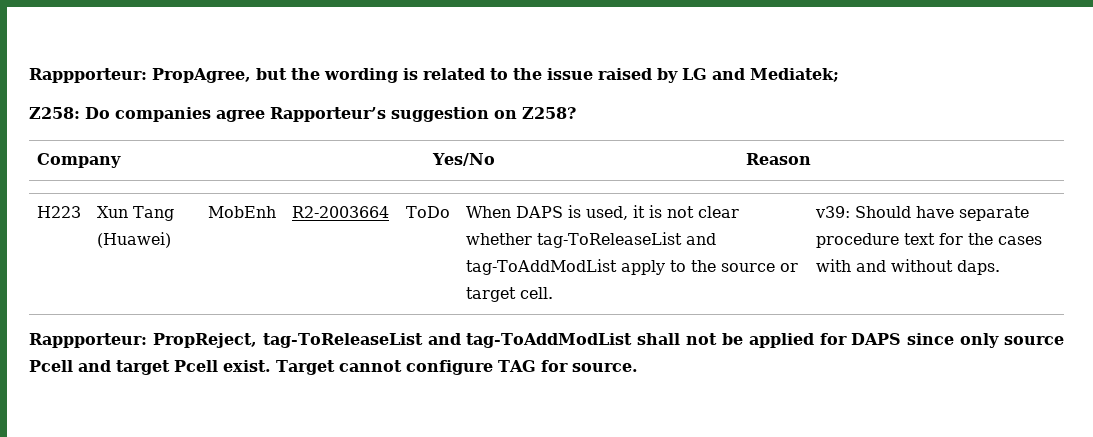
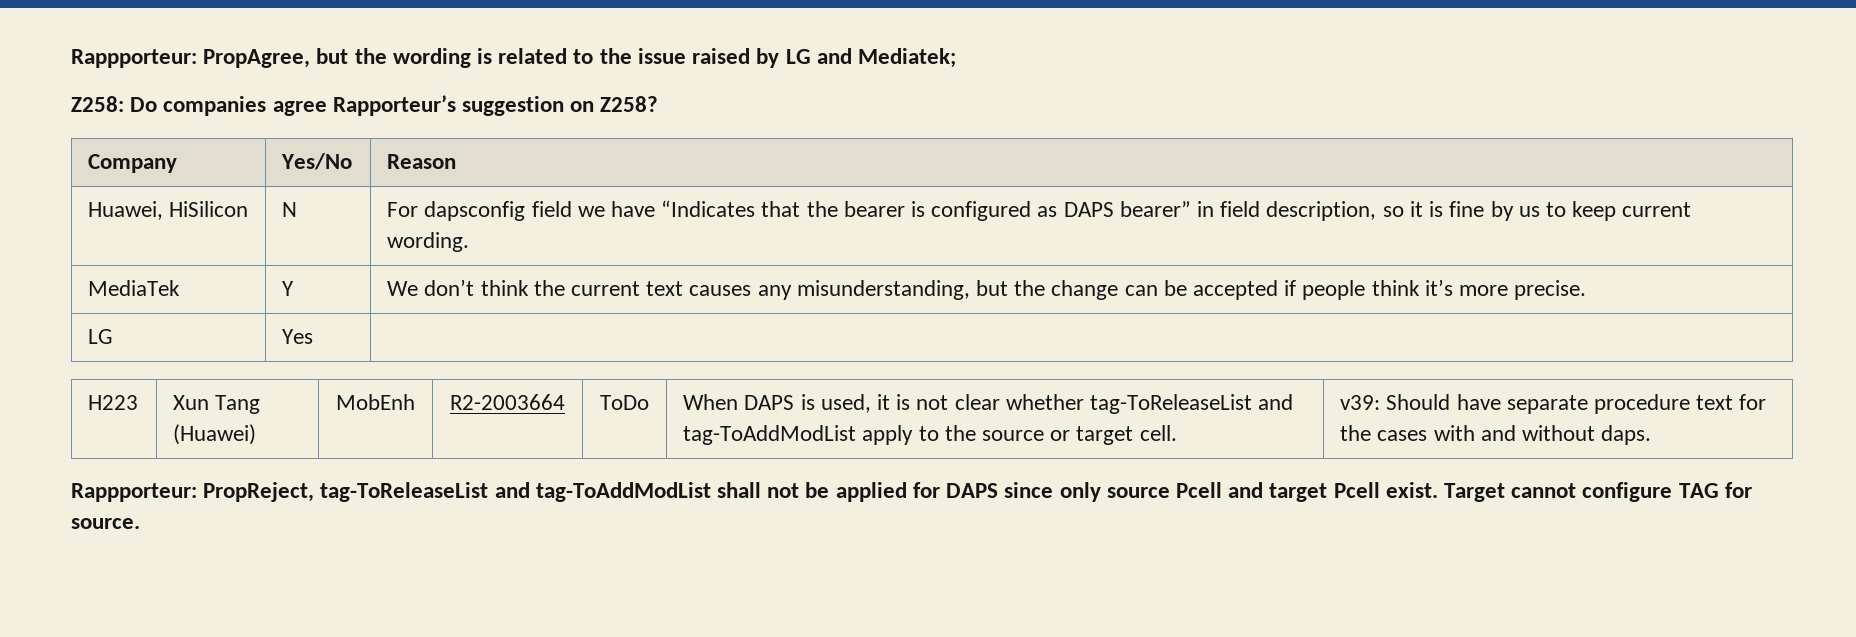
+ Huawei, HiSilicon | N | For dapsconfig field we have “Indicates that the bearer is configured as DAPS bearer” in field description, so it is fine by us to keep current wording.
+ MediaTek | Y | We don’t think the current text causes any misunderstanding, but the change can be accepted if people think it’s more precise.
+ LG | Yes |

